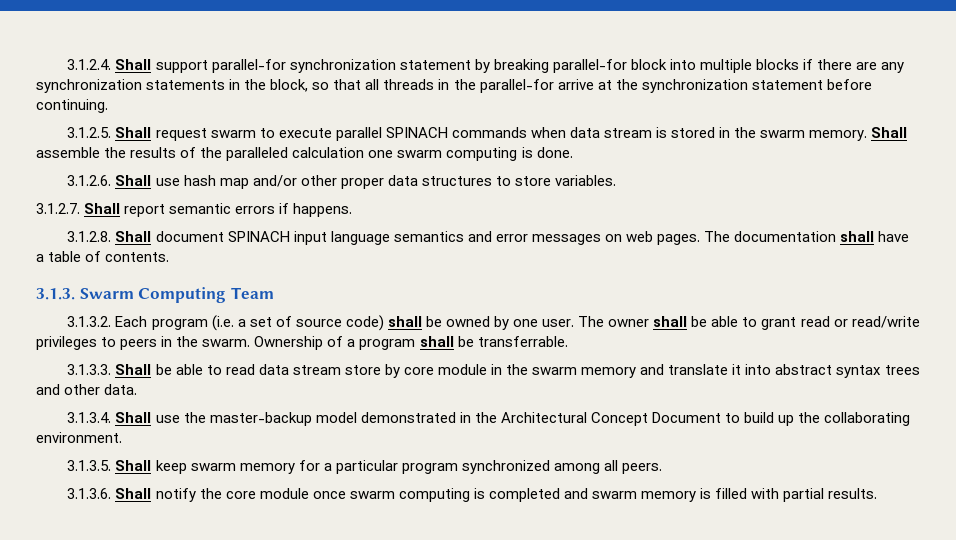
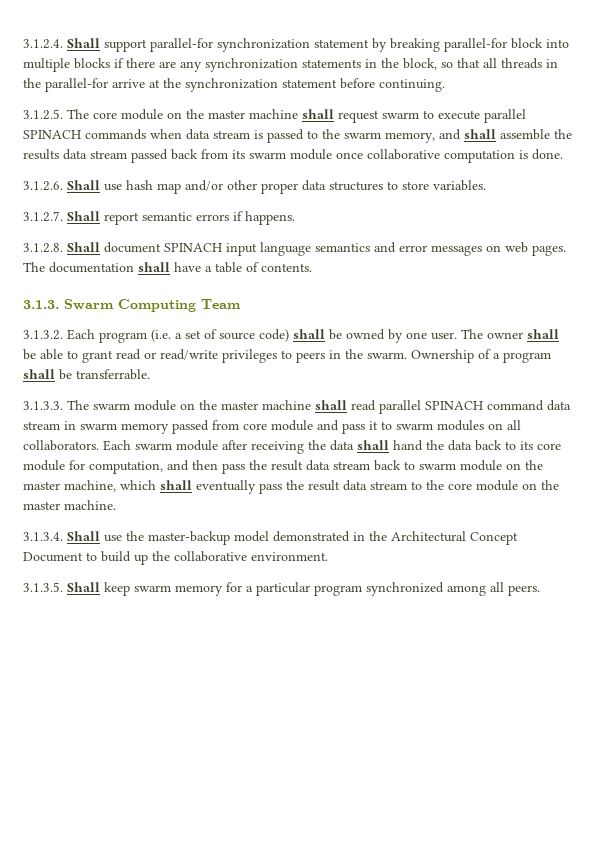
- 3.1.2.5. Shall request swarm to execute parallel SPINACH commands when data stream is stored in the swarm memory. Shall assemble the results of the paralleled calculation one swarm computing is done.
+ 3.1.2.5. The core module on the master machine shall request swarm to execute parallel SPINACH commands when data stream is passed to the swarm memory, and shall assemble the results data stream passed back from its swarm module once collaborative computation is done.
- 3.1.3.3. Shall be able to read data stream store by core module in the swarm memory and translate it into abstract syntax trees and other data.
+ 3.1.3.3. The swarm module on the master machine shall read parallel SPINACH command data stream in swarm memory passed from core module and pass it to swarm modules on all collaborators. Each swarm module after receiving the data shall hand the data back to its core module for computation, and then pass the result data stream back to swarm module on the master machine, which shall eventually pass the result data stream to the core module on the master machine.
- 3.1.3.4. Shall use the master-backup model demonstrated in the Architectural Concept Document to build up the collaborating environment.
+ 3.1.3.4. Shall use the master-backup model demonstrated in the Architectural Concept Document to build up the collaborative environment.
- 3.1.3.6. Shall notify the core module once swarm computing is completed and swarm memory is filled with partial results.

